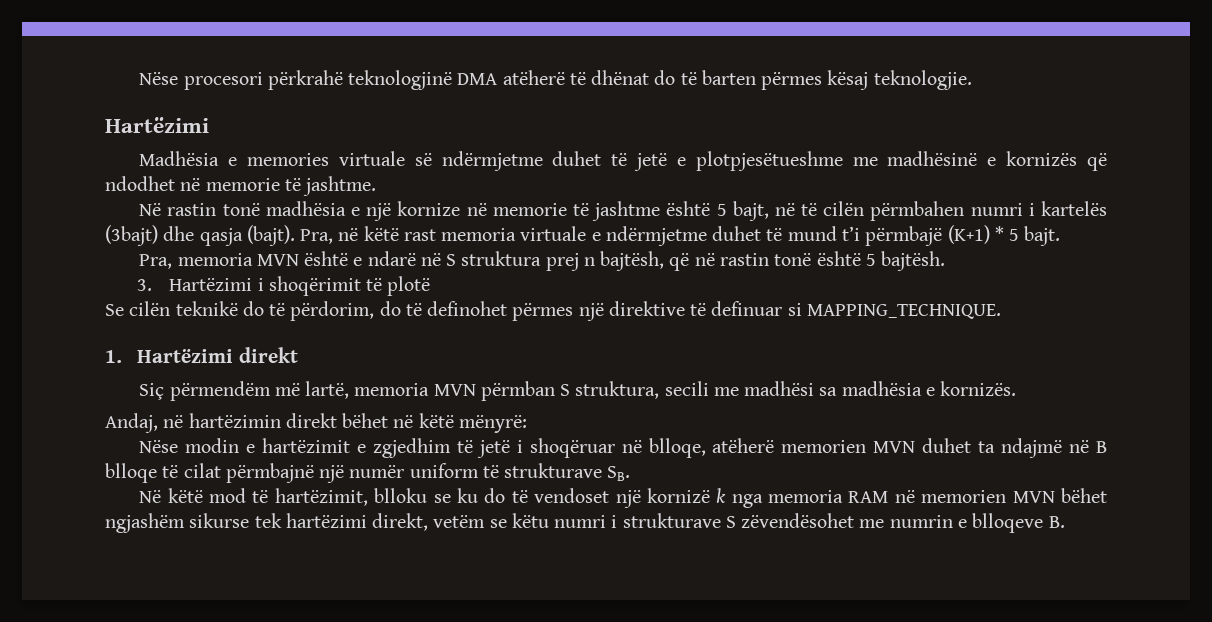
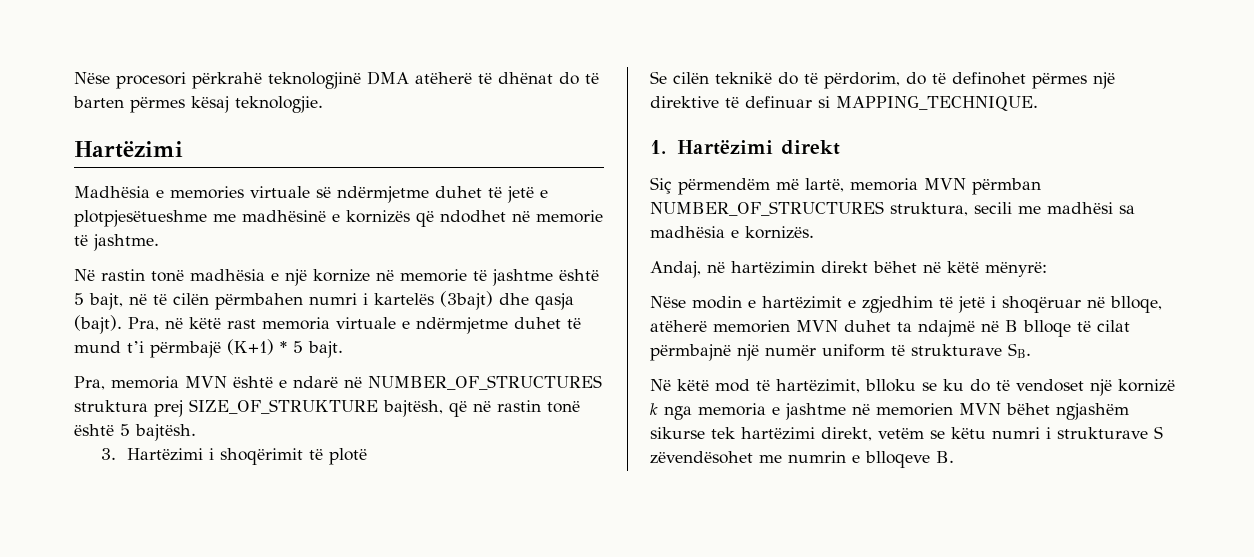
- Pra, memoria MVN është e ndarë në S struktura prej n bajtësh, që në rastin tonë është 5 bajtësh.
+ Pra, memoria MVN është e ndarë në NUMBER_OF_STRUCTURES struktura prej SIZE_OF_STRUKTURE bajtësh, që në rastin tonë është 5 bajtësh.
- Siç përmendëm më lartë, memoria MVN përmban S struktura, secili me madhësi sa madhësia e kornizës.
+ Siç përmendëm më lartë, memoria MVN përmban NUMBER_OF_STRUCTURES struktura, secili me madhësi sa madhësia e kornizës.
- Në këtë mod të hartëzimit, blloku se ku do të vendoset një kornizë k nga memoria RAM në memorien MVN bëhet ngjashëm sikurse tek hartëzimi direkt, vetëm se këtu numri i strukturave S zëvendësohet me numrin e blloqeve B.
+ Në këtë mod të hartëzimit, blloku se ku do të vendoset një kornizë k nga memoria e jashtme në memorien MVN bëhet ngjashëm sikurse tek hartëzimi direkt, vetëm se këtu numri i strukturave S zëvendësohet me numrin e blloqeve B.

